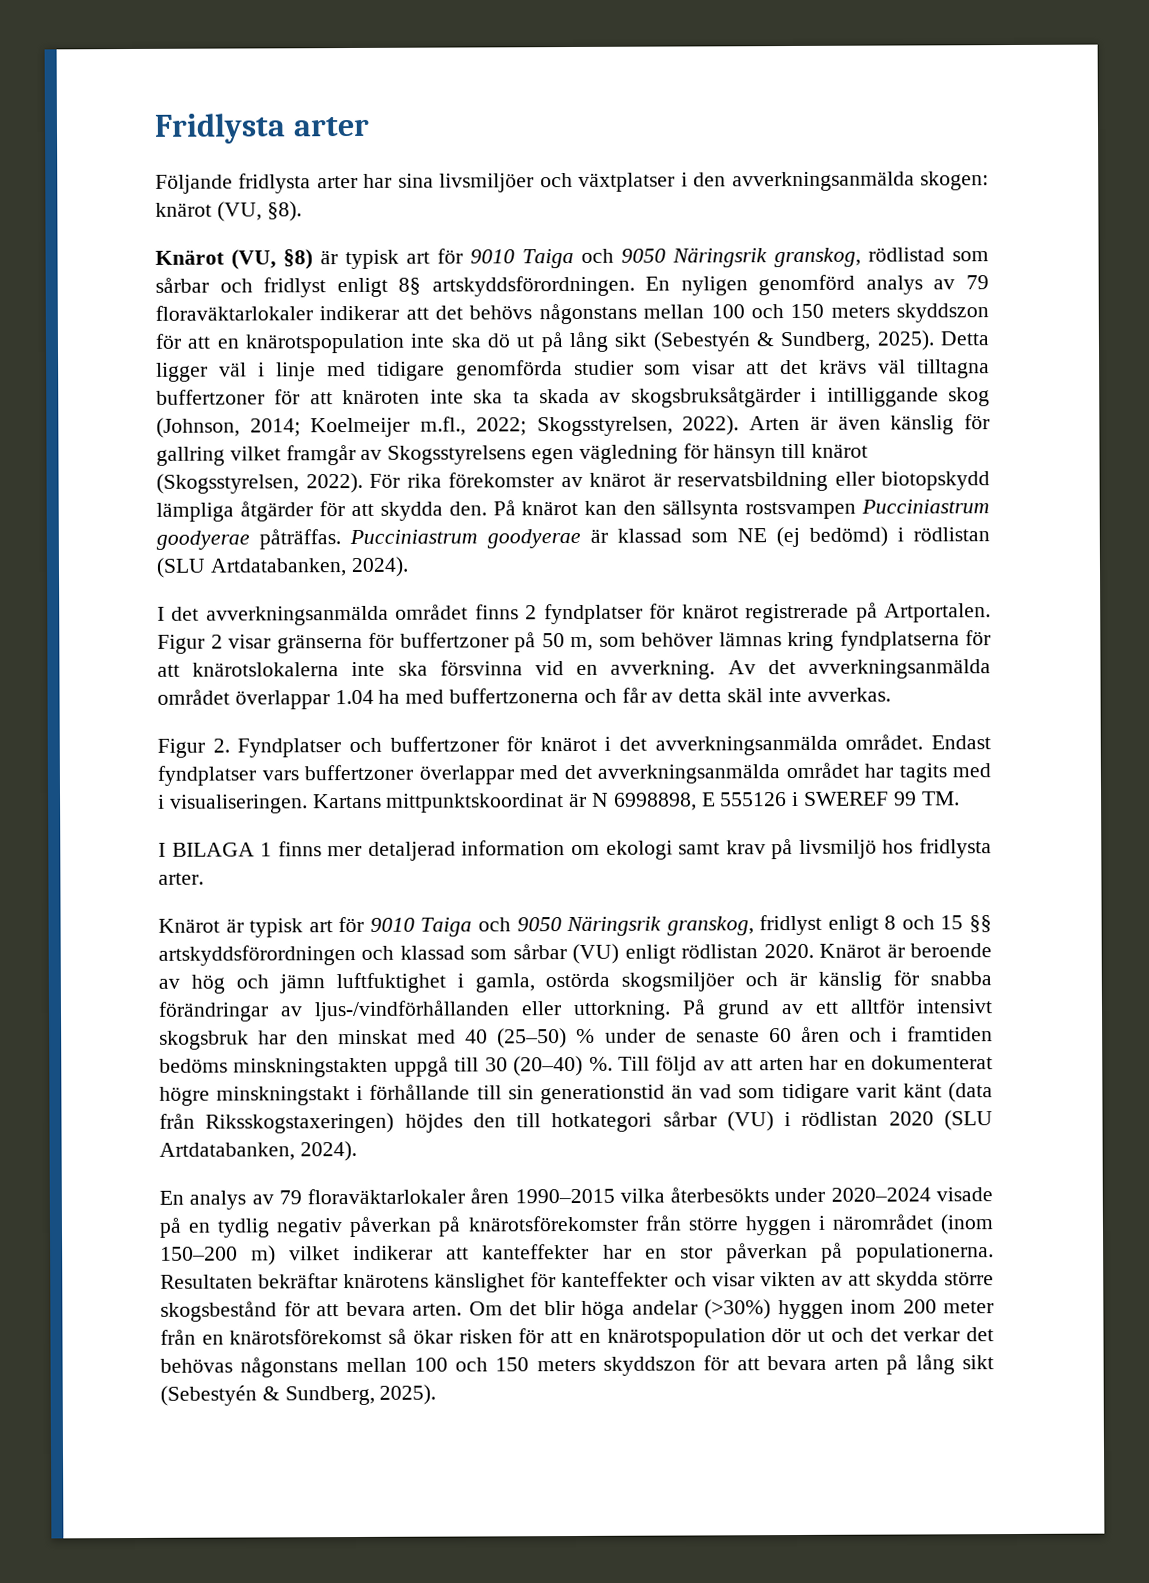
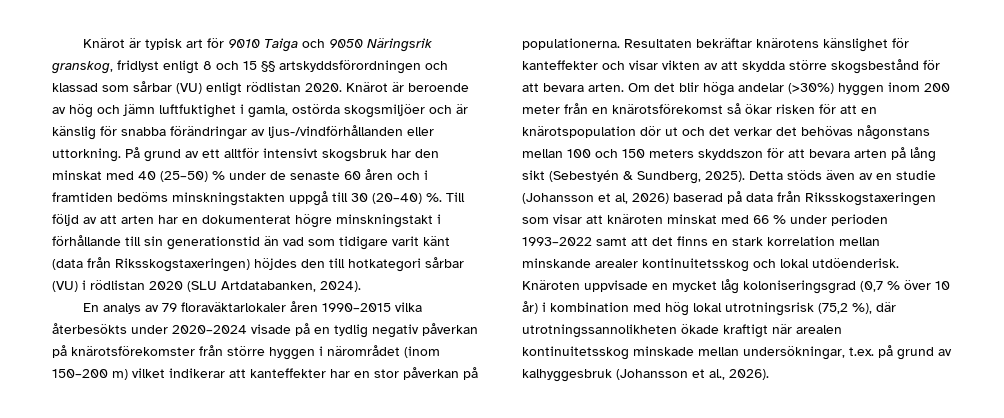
- Fridlysta arter
- Följande fridlysta arter har sina livsmiljöer och växtplatser i den avverkningsanmälda skogen: knärot (VU, §8).
- Knärot (VU, §8) är typisk art för 9010 Taiga och 9050 Näringsrik granskog, rödlistad som sårbar och fridlyst enligt 8§ artskyddsförordningen. En nyligen genomförd analys av 79 floraväktarlokaler indikerar att det behövs någonstans mellan 100 och 150 meters skyddszon för att en knärotspopulation inte ska dö ut på lång sikt (Sebestyén & Sundberg, 2025). Detta ligger väl i linje med tidigare genomförda studier som visar att det krävs väl tilltagna buffertzoner för att knäroten inte ska ta skada av skogsbruksåtgärder i intilliggande skog (Johnson, 2014; Koelmeijer m.fl., 2022; Skogsstyrelsen, 2022). Arten är även känslig för gallring vilket framgår av Skogsstyrelsens egen vägledning för hänsyn till knärot (Skogsstyrelsen, 2022). För rika förekomster av knärot är reservatsbildning eller biotopskydd lämpliga åtgärder för att skydda den. På knärot kan den sällsynta rostsvampen Pucciniastrum goodyerae påträffas. Pucciniastrum goodyerae är klassad som NE (ej bedömd) i rödlistan (SLU Artdatabanken, 2024).
- I det avverkningsanmälda området finns 2 fyndplatser för knärot registrerade på Artportalen. Figur 2 visar gränserna för buffertzoner på 50 m, som behöver lämnas kring fyndplatserna för att knärotslokalerna inte ska försvinna vid en avverkning. Av det avverkningsanmälda området överlappar 1.04 ha med buffertzonerna och får av detta skäl inte avverkas.
- Figur 2. Fyndplatser och buffertzoner för knärot i det avverkningsanmälda området. Endast fyndplatser vars buffertzoner överlappar med det avverkningsanmälda området har tagits med i visualiseringen. Kartans mittpunktskoordinat är N 6998898, E 555126 i SWEREF 99 TM.
- I BILAGA 1 finns mer detaljerad information om ekologi samt krav på livsmiljö hos fridlysta arter.
+ Detta stöds även av en studie (Johansson et al, 2026) baserad på data från Riksskogstaxeringen som visar att knäroten minskat med 66 % under perioden 1993–2022 samt att det finns en stark korrelation mellan minskande arealer kontinuitetsskog och lokal utdöenderisk. Knäroten uppvisade en mycket låg koloniseringsgrad (0,7 % över 10 år) i kombination med hög lokal utrotningsrisk (75,2 %), där utrotningssannolikheten ökade kraftigt när arealen kontinuitetsskog minskade mellan undersökningar, t.ex. på grund av kalhyggesbruk (Johansson et al., 2026).

